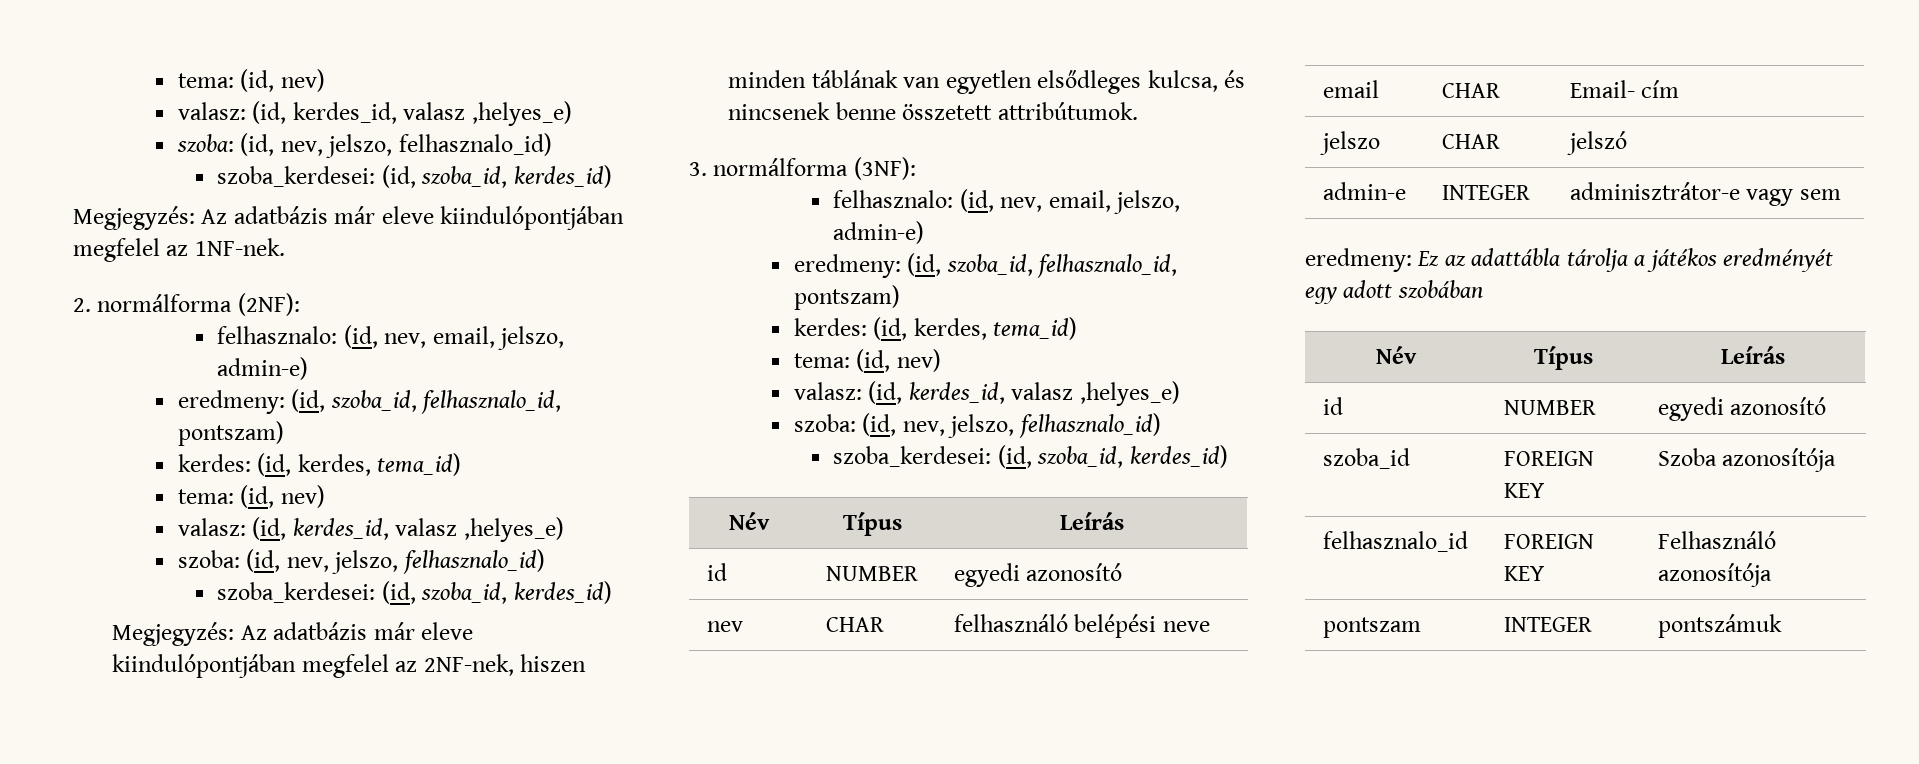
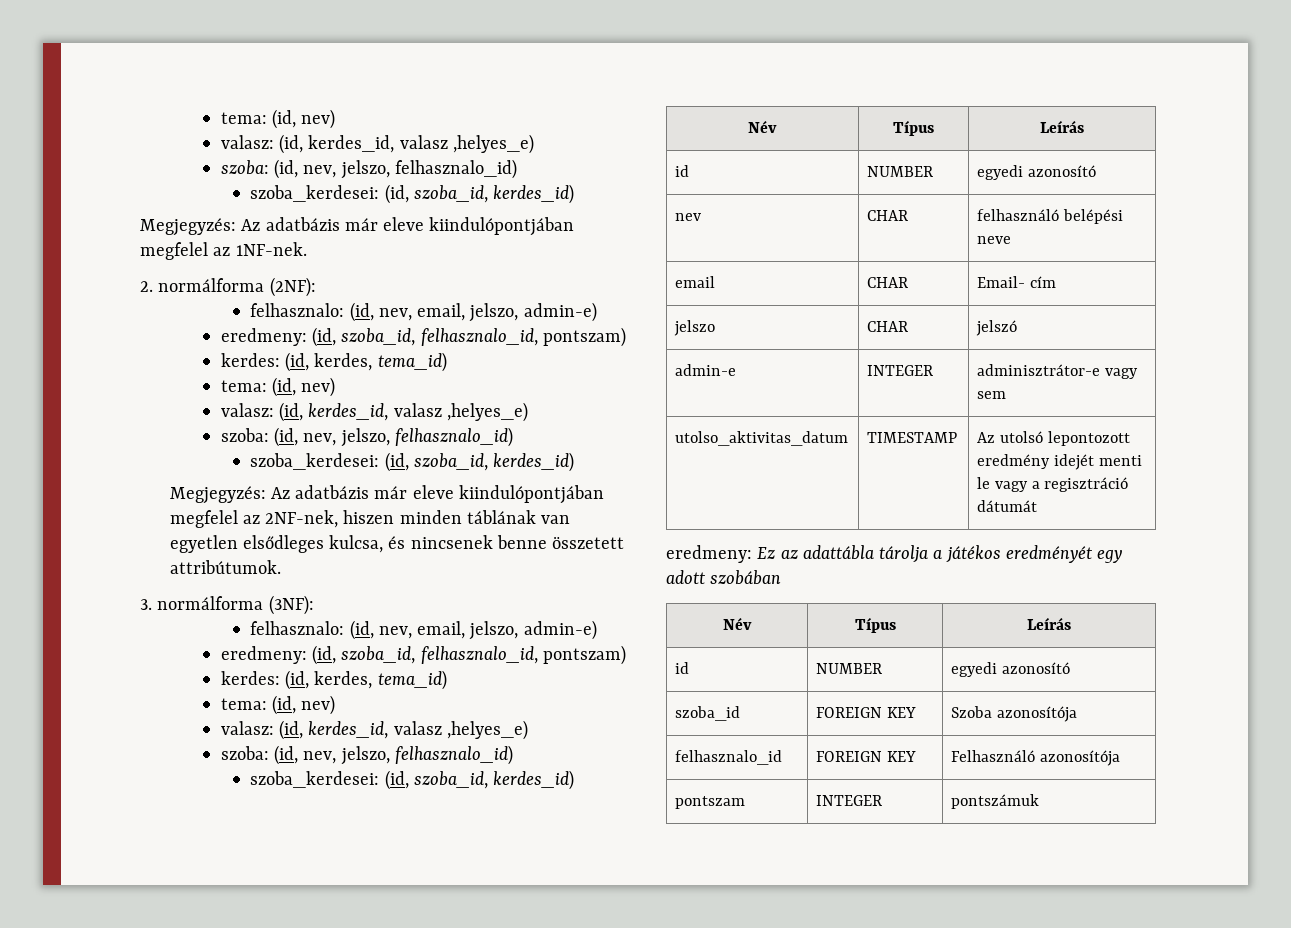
+ utolso_aktivitas_datum | TIMESTAMP | Az utolsó lepontozott eredmény idejét menti le vagy a regisztráció dátumát

